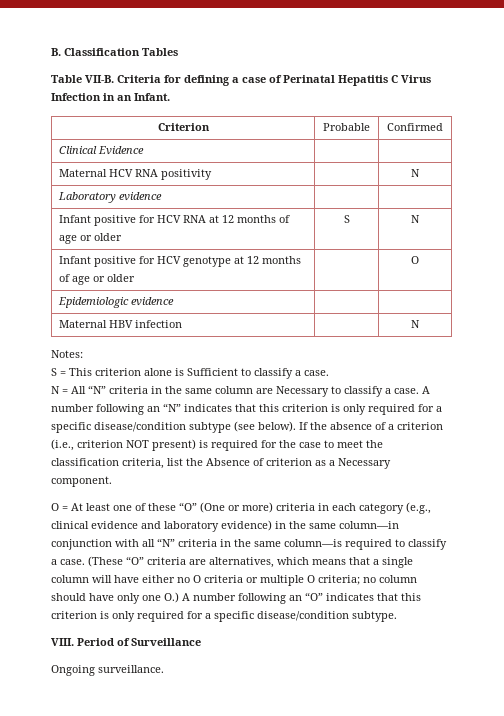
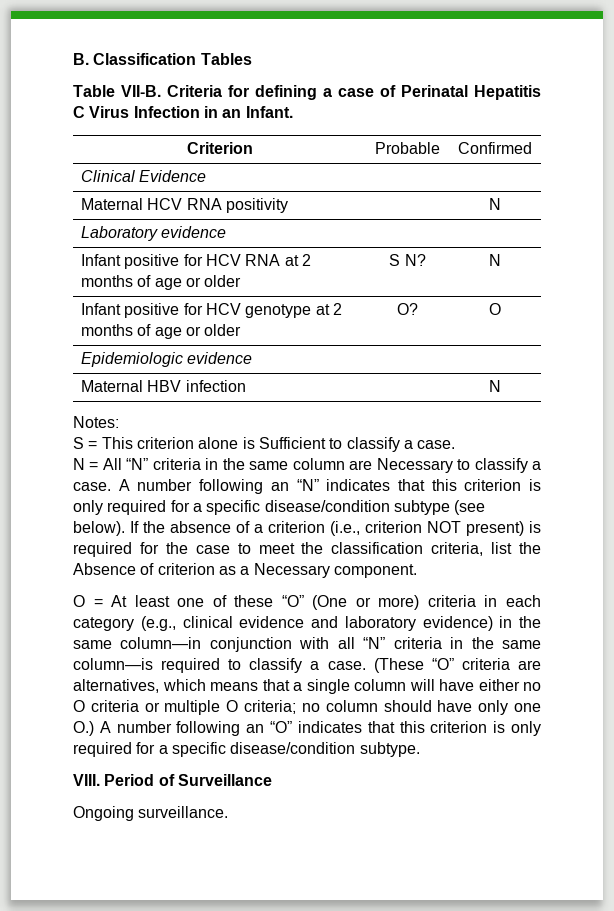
- Infant positive for HCV RNA at 12 months of age or older | S | N
+ Infant positive for HCV RNA at 2 months of age or older | S N? | N
- Infant positive for HCV genotype at 12 months of age or older | | O
+ Infant positive for HCV genotype at 2 months of age or older | O? | O

